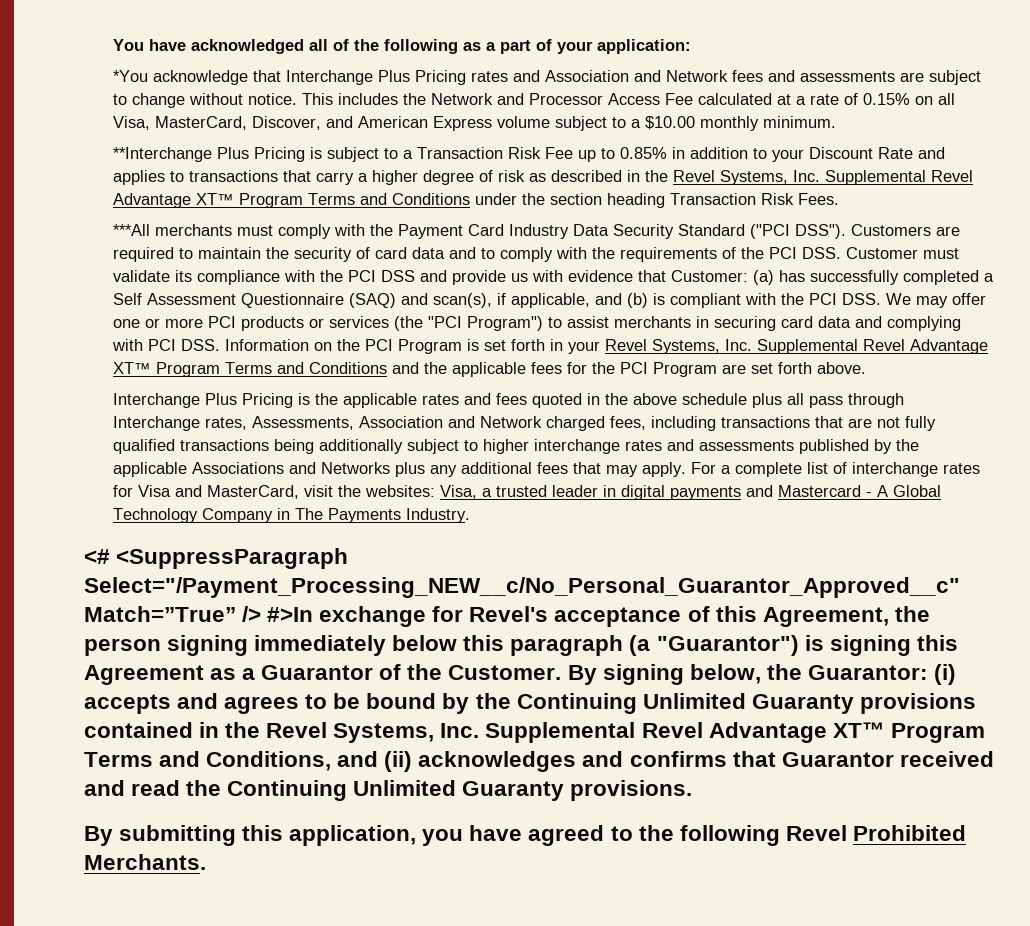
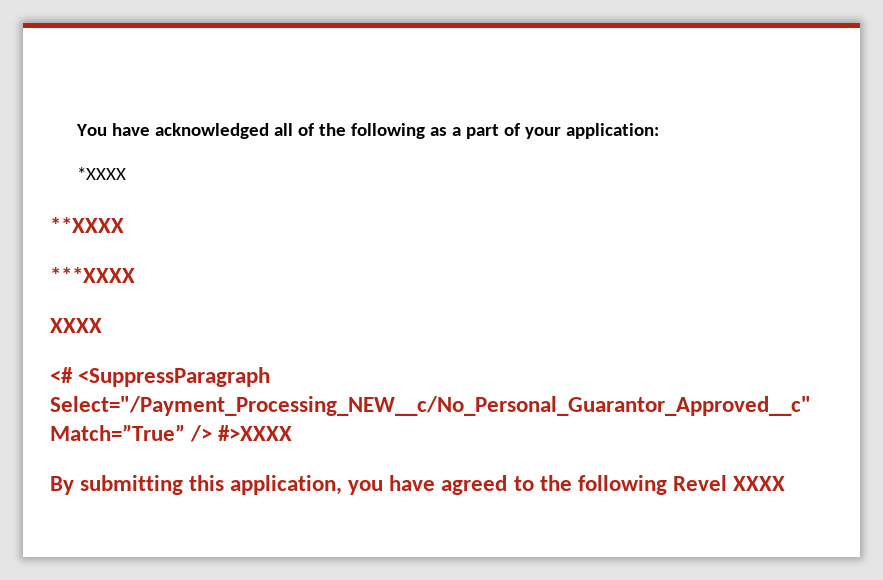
- *You acknowledge that Interchange Plus Pricing rates and Association and Network fees and assessments are subject to change without notice. This includes the Network and Processor Access Fee calculated at a rate of 0.15% on all Visa, MasterCard, Discover, and American Express volume subject to a $10.00 monthly minimum.
- **Interchange Plus Pricing is subject to a Transaction Risk Fee up to 0.85% in addition to your Discount Rate and applies to transactions that carry a higher degree of risk as described in the Revel Systems, Inc. Supplemental Revel Advantage XT™ Program Terms and Conditions under the section heading Transaction Risk Fees.
- ***All merchants must comply with the Payment Card Industry Data Security Standard ("PCI DSS"). Customers are required to maintain the security of card data and to comply with the requirements of the PCI DSS. Customer must validate its compliance with the PCI DSS and provide us with evidence that Customer: (a) has successfully completed a Self Assessment Questionnaire (SAQ) and scan(s), if applicable, and (b) is compliant with the PCI DSS. We may offer one or more PCI products or services (the "PCI Program") to assist merchants in securing card data and complying with PCI DSS. Information on the PCI Program is set forth in your Revel Systems, Inc. Supplemental Revel Advantage XT™ Program Terms and Conditions and the applicable fees for the PCI Program are set forth above.
- Interchange Plus Pricing is the applicable rates and fees quoted in the above schedule plus all pass through Interchange rates, Assessments, Association and Network charged fees, including transactions that are not fully qualified transactions being additionally subject to higher interchange rates and assessments published by the applicable Associations and Networks plus any additional fees that may apply. For a complete list of interchange rates for Visa and MasterCard, visit the websites: Visa, a trusted leader in digital payments and Mastercard - A Global Technology Company in The Payments Industry.
+ *XXXX
+ **XXXX
+ ***XXXX
+ XXXX
- <# <SuppressParagraph Select="/Payment_Processing_NEW__c/No_Personal_Guarantor_Approved__c" Match=”True” /> #>In exchange for Revel's acceptance of this Agreement, the person signing immediately below this paragraph (a "Guarantor") is signing this Agreement as a Guarantor of the Customer. By signing below, the Guarantor: (i) accepts and agrees to be bound by the Continuing Unlimited Guaranty provisions contained in the Revel Systems, Inc. Supplemental Revel Advantage XT™ Program Terms and Conditions, and (ii) acknowledges and confirms that Guarantor received and read the Continuing Unlimited Guaranty provisions.
+ <# <SuppressParagraph Select="/Payment_Processing_NEW__c/No_Personal_Guarantor_Approved__c" Match=”True” /> #>XXXX
- By submitting this application, you have agreed to the following Revel Prohibited Merchants.
+ By submitting this application, you have agreed to the following Revel XXXX

